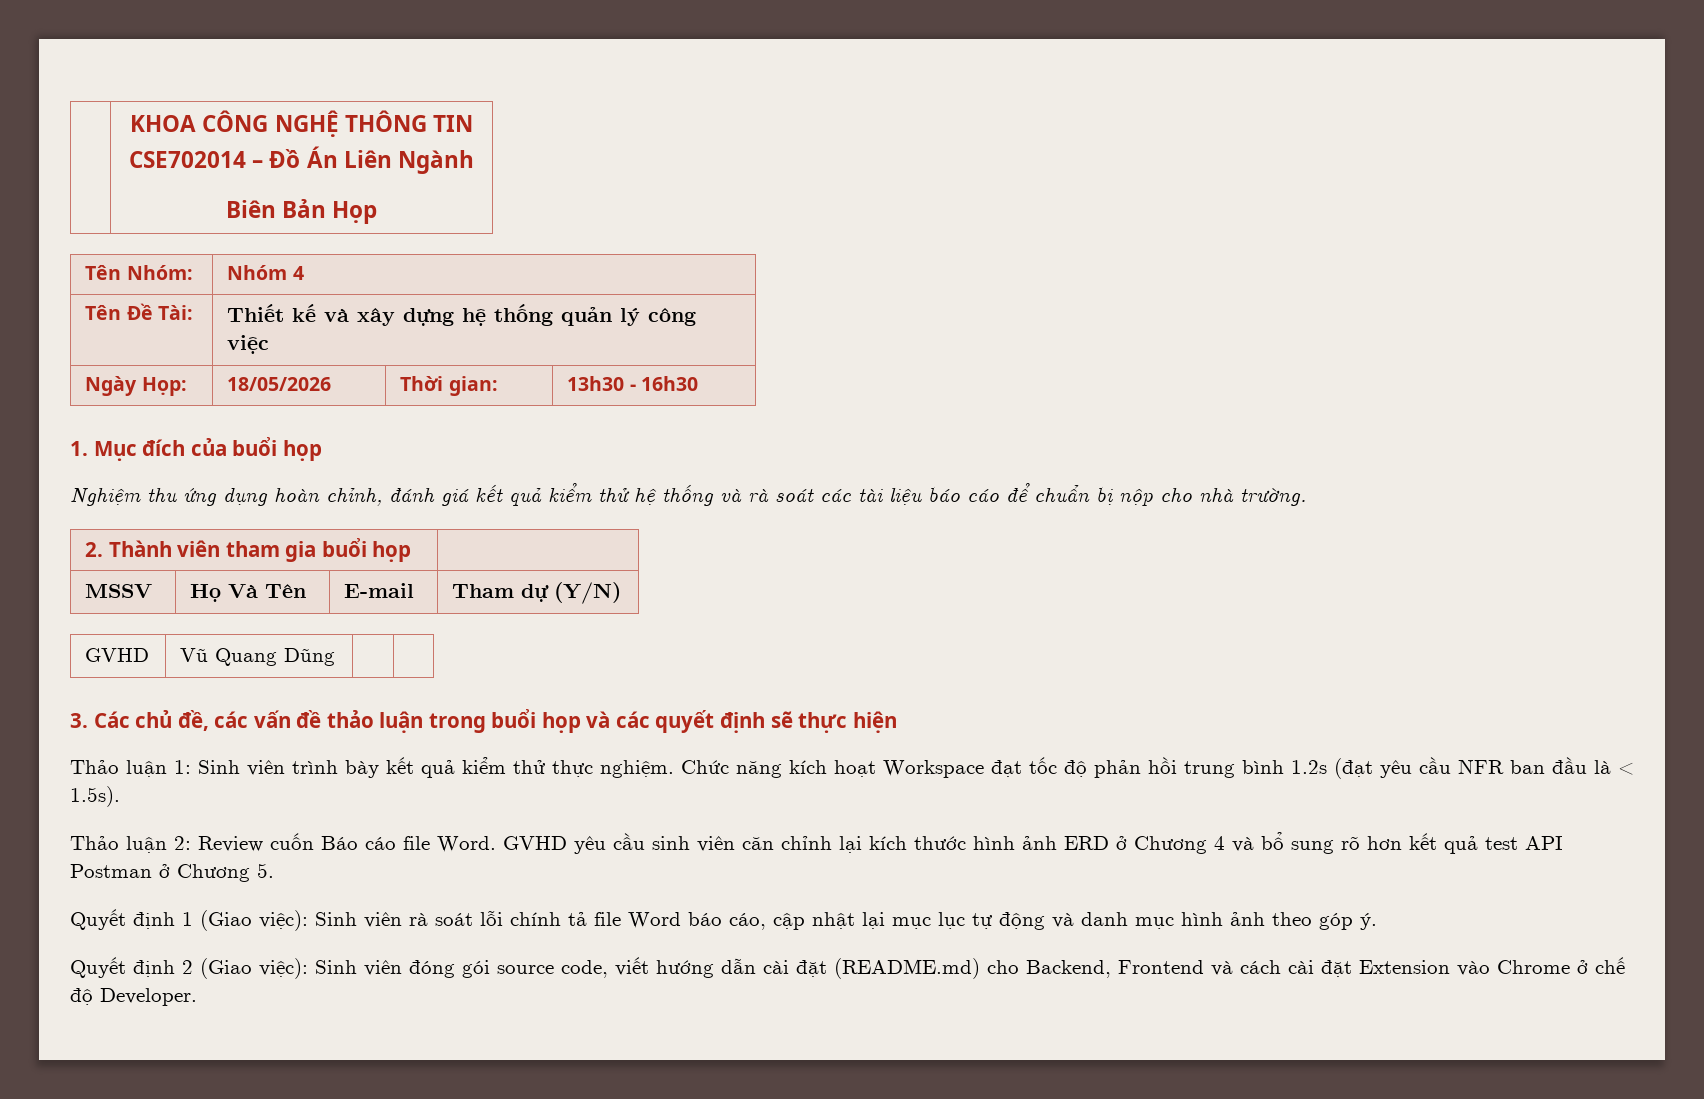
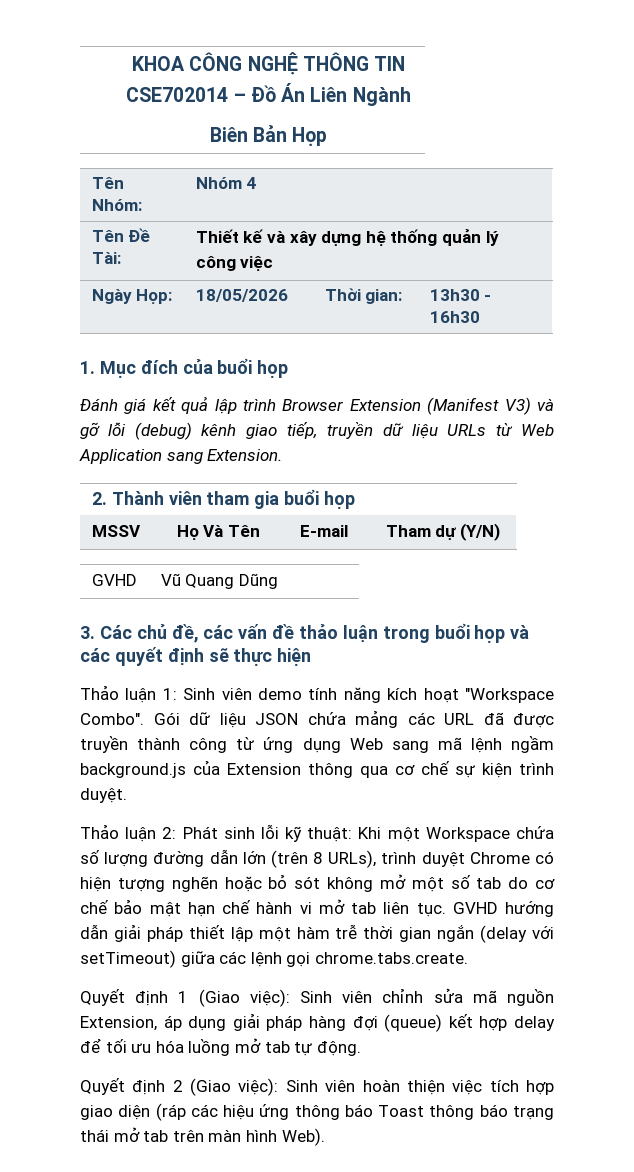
- Nghiệm thu ứng dụng hoàn chỉnh, đánh giá kết quả kiểm thử hệ thống và rà soát các tài liệu báo cáo để chuẩn bị nộp cho nhà trường.
+ Đánh giá kết quả lập trình Browser Extension (Manifest V3) và gỡ lỗi (debug) kênh giao tiếp, truyền dữ liệu URLs từ Web Application sang Extension.
- Thảo luận 1: Sinh viên trình bày kết quả kiểm thử thực nghiệm. Chức năng kích hoạt Workspace đạt tốc độ phản hồi trung bình 1.2s (đạt yêu cầu NFR ban đầu là < 1.5s).
- Thảo luận 2: Review cuốn Báo cáo file Word. GVHD yêu cầu sinh viên căn chỉnh lại kích thước hình ảnh ERD ở Chương 4 và bổ sung rõ hơn kết quả test API Postman ở Chương 5.
+ Thảo luận 1: Sinh viên demo tính năng kích hoạt "Workspace Combo". Gói dữ liệu JSON chứa mảng các URL đã được truyền thành công từ ứng dụng Web sang mã lệnh ngầm background.js của Extension thông qua cơ chế sự kiện trình duyệt.
+ Thảo luận 2: Phát sinh lỗi kỹ thuật: Khi một Workspace chứa số lượng đường dẫn lớn (trên 8 URLs), trình duyệt Chrome có hiện tượng nghẽn hoặc bỏ sót không mở một số tab do cơ chế bảo mật hạn chế hành vi mở tab liên tục. GVHD hướng dẫn giải pháp thiết lập một hàm trễ thời gian ngắn (delay với setTimeout) giữa các lệnh gọi chrome.tabs.create.
- Quyết định 1 (Giao việc): Sinh viên rà soát lỗi chính tả file Word báo cáo, cập nhật lại mục lục tự động và danh mục hình ảnh theo góp ý.
+ Quyết định 1 (Giao việc): Sinh viên chỉnh sửa mã nguồn Extension, áp dụng giải pháp hàng đợi (queue) kết hợp delay để tối ưu hóa luồng mở tab tự động.
- Quyết định 2 (Giao việc): Sinh viên đóng gói source code, viết hướng dẫn cài đặt (README.md) cho Backend, Frontend và cách cài đặt Extension vào Chrome ở chế độ Developer.
+ Quyết định 2 (Giao việc): Sinh viên hoàn thiện việc tích hợp giao diện (ráp các hiệu ứng thông báo Toast thông báo trạng thái mở tab trên màn hình Web).

